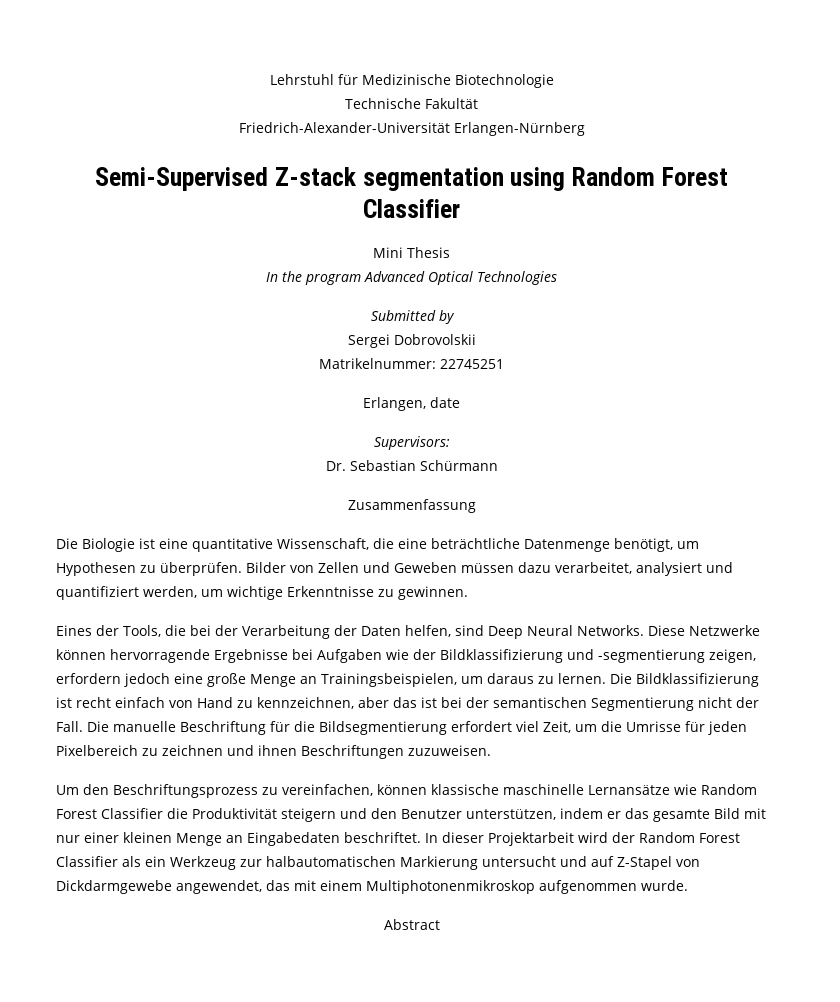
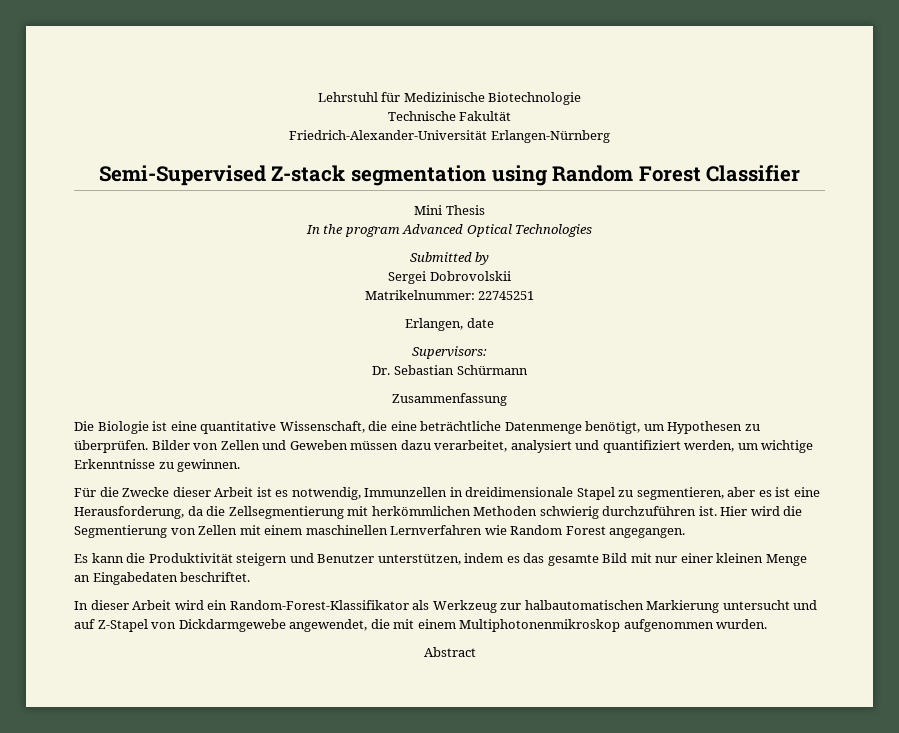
- Eines der Tools, die bei der Verarbeitung der Daten helfen, sind Deep Neural Networks. Diese Netzwerke können hervorragende Ergebnisse bei Aufgaben wie der Bildklassifizierung und -segmentierung zeigen, erfordern jedoch eine große Menge an Trainingsbeispielen, um daraus zu lernen. Die Bildklassifizierung ist recht einfach von Hand zu kennzeichnen, aber das ist bei der semantischen Segmentierung nicht der Fall. Die manuelle Beschriftung für die Bildsegmentierung erfordert viel Zeit, um die Umrisse für jeden Pixelbereich zu zeichnen und ihnen Beschriftungen zuzuweisen.
- Um den Beschriftungsprozess zu vereinfachen, können klassische maschinelle Lernansätze wie Random Forest Classifier die Produktivität steigern und den Benutzer unterstützen, indem er das gesamte Bild mit nur einer kleinen Menge an Eingabedaten beschriftet. In dieser Projektarbeit wird der Random Forest Classifier als ein Werkzeug zur halbautomatischen Markierung untersucht und auf Z-Stapel von Dickdarmgewebe angewendet, das mit einem Multiphotonenmikroskop aufgenommen wurde.
+ Für die Zwecke dieser Arbeit ist es notwendig, Immunzellen in dreidimensionale Stapel zu segmentieren, aber es ist eine Herausforderung, da die Zellsegmentierung mit herkömmlichen Methoden schwierig durchzuführen ist. Hier wird die Segmentierung von Zellen mit einem maschinellen Lernverfahren wie Random Forest angegangen.
+ Es kann die Produktivität steigern und Benutzer unterstützen, indem es das gesamte Bild mit nur einer kleinen Menge an Eingabedaten beschriftet.
+ In dieser Arbeit wird ein Random-Forest-Klassifikator als Werkzeug zur halbautomatischen Markierung untersucht und auf Z-Stapel von Dickdarmgewebe angewendet, die mit einem Multiphotonenmikroskop aufgenommen wurden.

